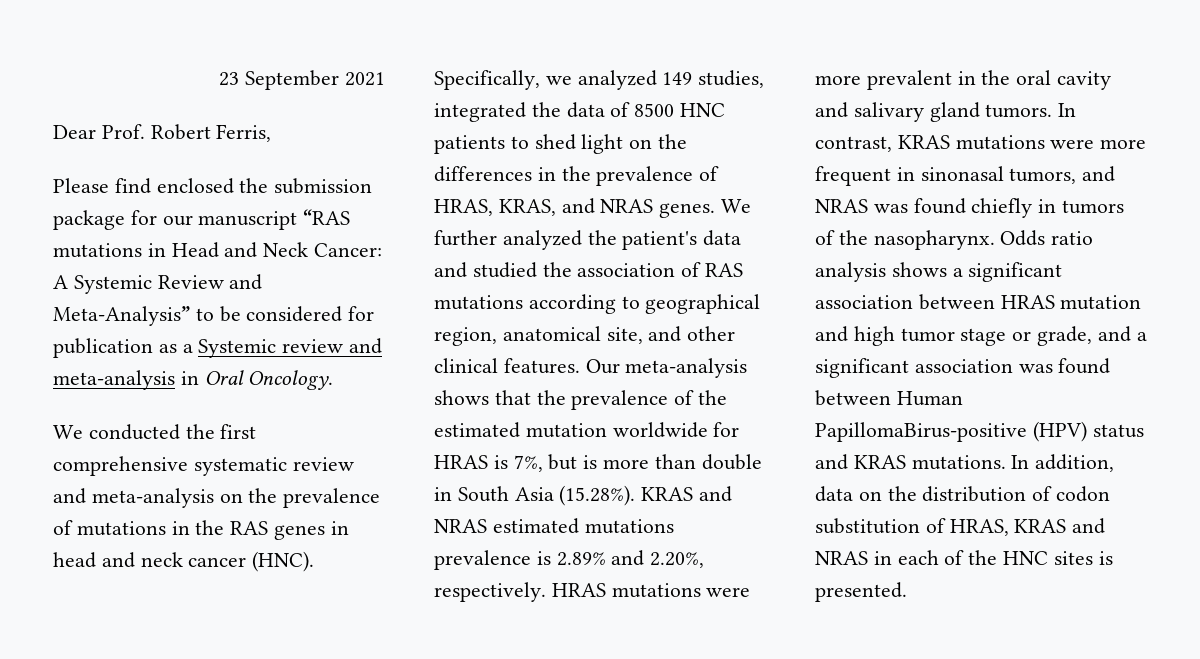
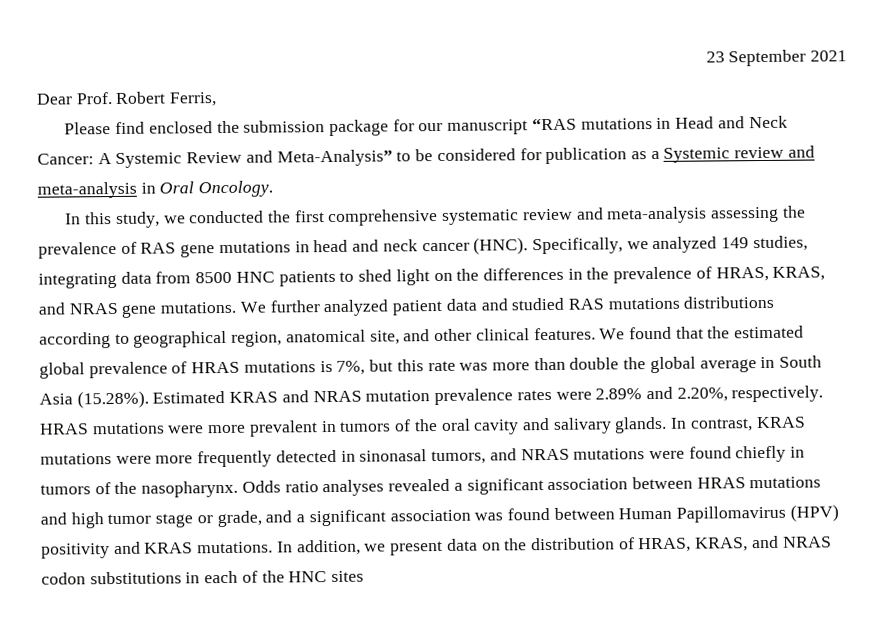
- We conducted the first comprehensive systematic review and meta-analysis on the prevalence of mutations in the RAS genes in head and neck cancer (HNC).
+ In this study, we conducted the first comprehensive systematic review and meta-analysis assessing the prevalence of RAS gene mutations in head and neck cancer (HNC).
- Specifically, we analyzed 149 studies, integrated the data of 8500 HNC patients to shed light on the differences in the prevalence of HRAS, KRAS, and NRAS genes.
+ Specifically, we analyzed 149 studies, integrating data from 8500 HNC patients to shed light on the differences in the prevalence of HRAS, KRAS, and NRAS gene mutations.
- We further analyzed the patient's data and studied the association of RAS mutations according to geographical region, anatomical site, and other clinical features.
+ We further analyzed patient data and studied RAS mutations distributions according to geographical region, anatomical site, and other clinical features.
- Our meta-analysis shows that the prevalence of the estimated mutation worldwide for HRAS is 7%, but is more than double in South Asia (15.28%). KRAS and NRAS estimated mutations prevalence is 2.89% and 2.20%, respectively.
+ We found that the estimated global prevalence of HRAS mutations is 7%, but this rate was more than double the global average in South Asia (15.28%). Estimated KRAS and NRAS mutation prevalence rates were 2.89% and 2.20%, respectively.
- HRAS mutations were more prevalent in the oral cavity and salivary gland tumors.
+ HRAS mutations were more prevalent in tumors of the oral cavity and salivary glands.
- In contrast, KRAS mutations were more frequent in sinonasal tumors, and NRAS was found chiefly in tumors of the nasopharynx.
+ In contrast, KRAS mutations were more frequently detected in sinonasal tumors, and NRAS mutations were found chiefly in tumors of the nasopharynx.
- Odds ratio analysis shows a significant association between HRAS mutation and high tumor stage or grade, and a significant association was found between Human PapillomaBirus-positive (HPV) status and KRAS mutations.
+ Odds ratio analyses revealed a significant association between HRAS mutations and high tumor stage or grade, and a significant association was found between Human Papillomavirus (HPV) positivity and KRAS mutations.
- In addition, data on the distribution of codon substitution of HRAS, KRAS and NRAS in each of the HNC sites is presented.
+ In addition, we present data on the distribution of HRAS, KRAS, and NRAS codon substitutions in each of the HNC sites

